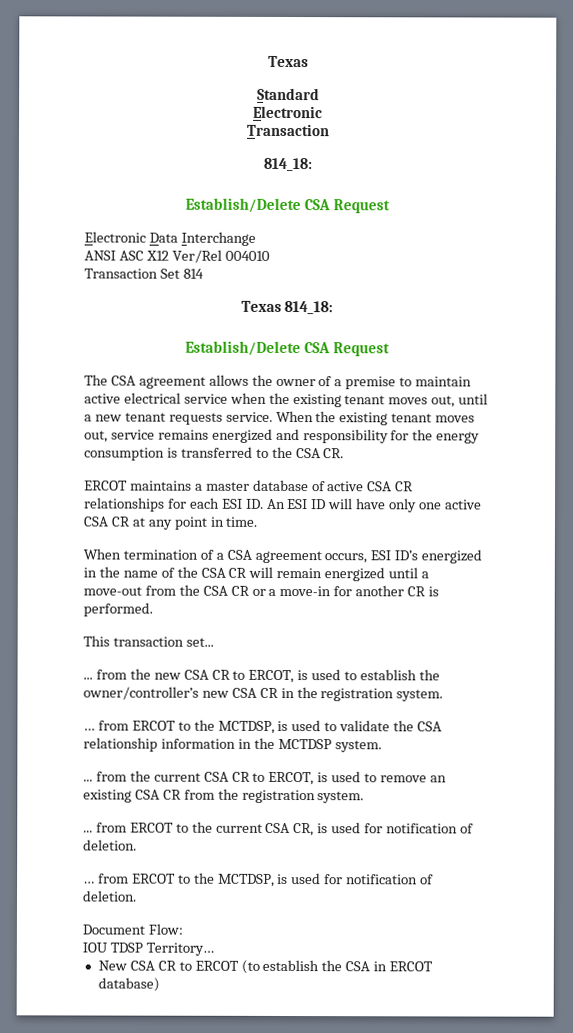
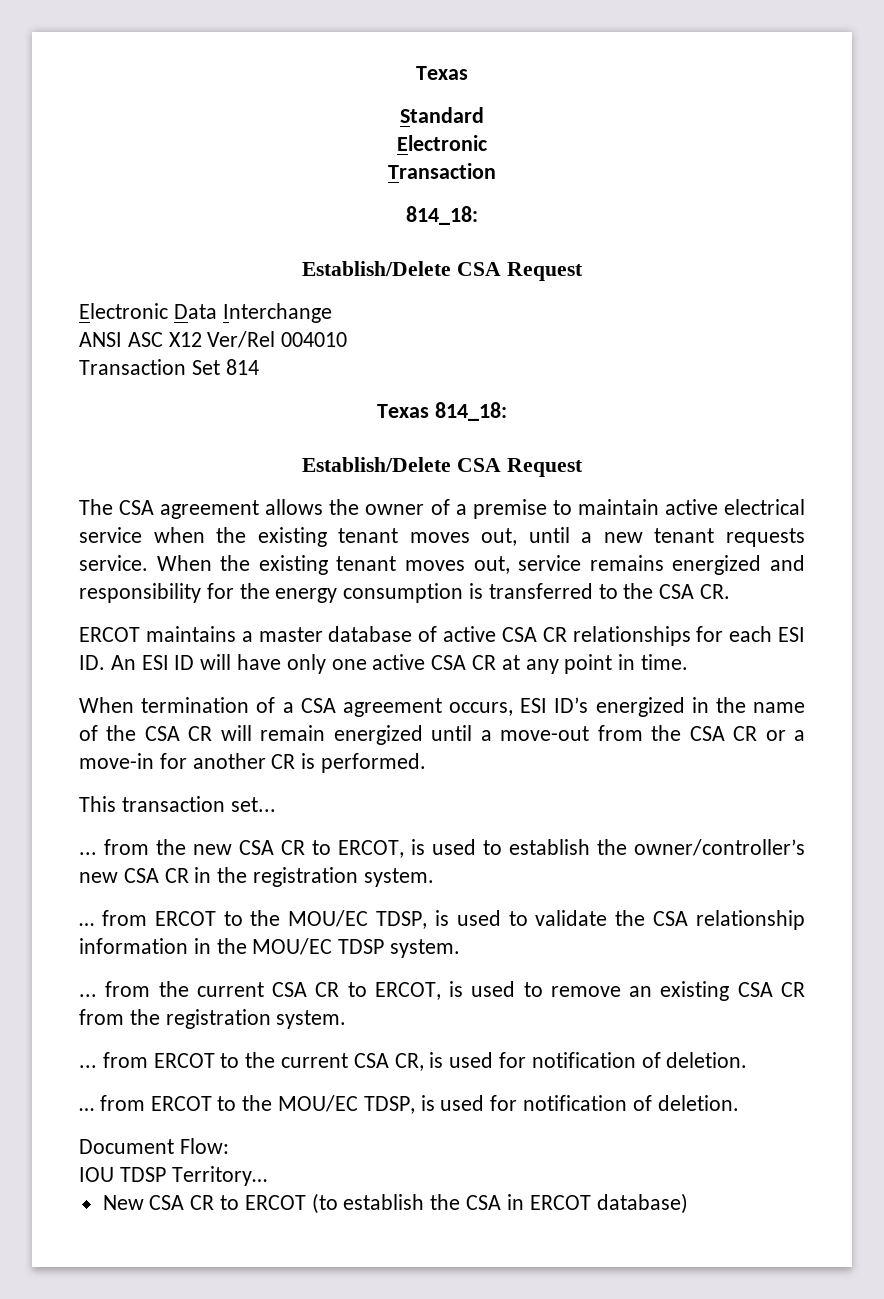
- … from ERCOT to the MCTDSP, is used to validate the CSA relationship information in the MCTDSP system.
+ … from ERCOT to the MOU/EC TDSP, is used to validate the CSA relationship information in the MOU/EC TDSP system.
- … from ERCOT to the MCTDSP, is used for notification of deletion.
+ … from ERCOT to the MOU/EC TDSP, is used for notification of deletion.

